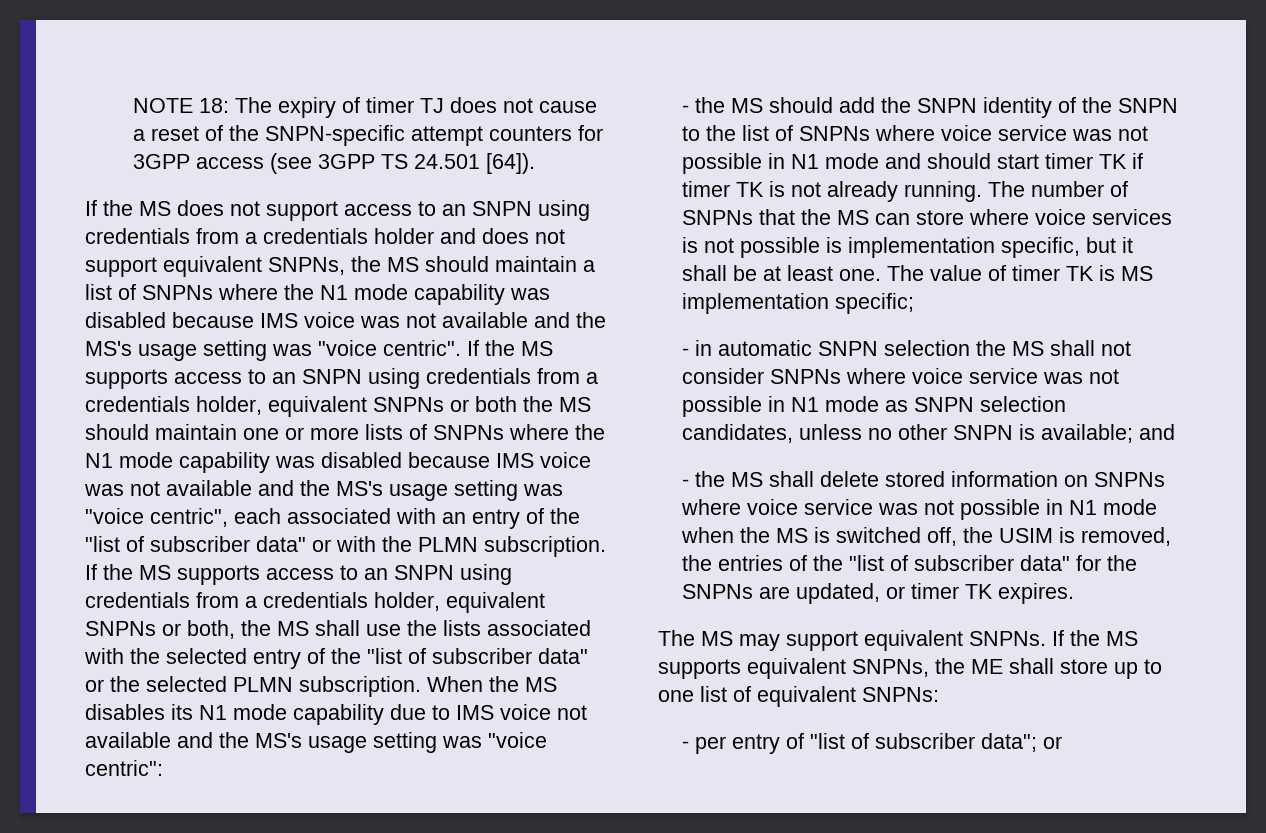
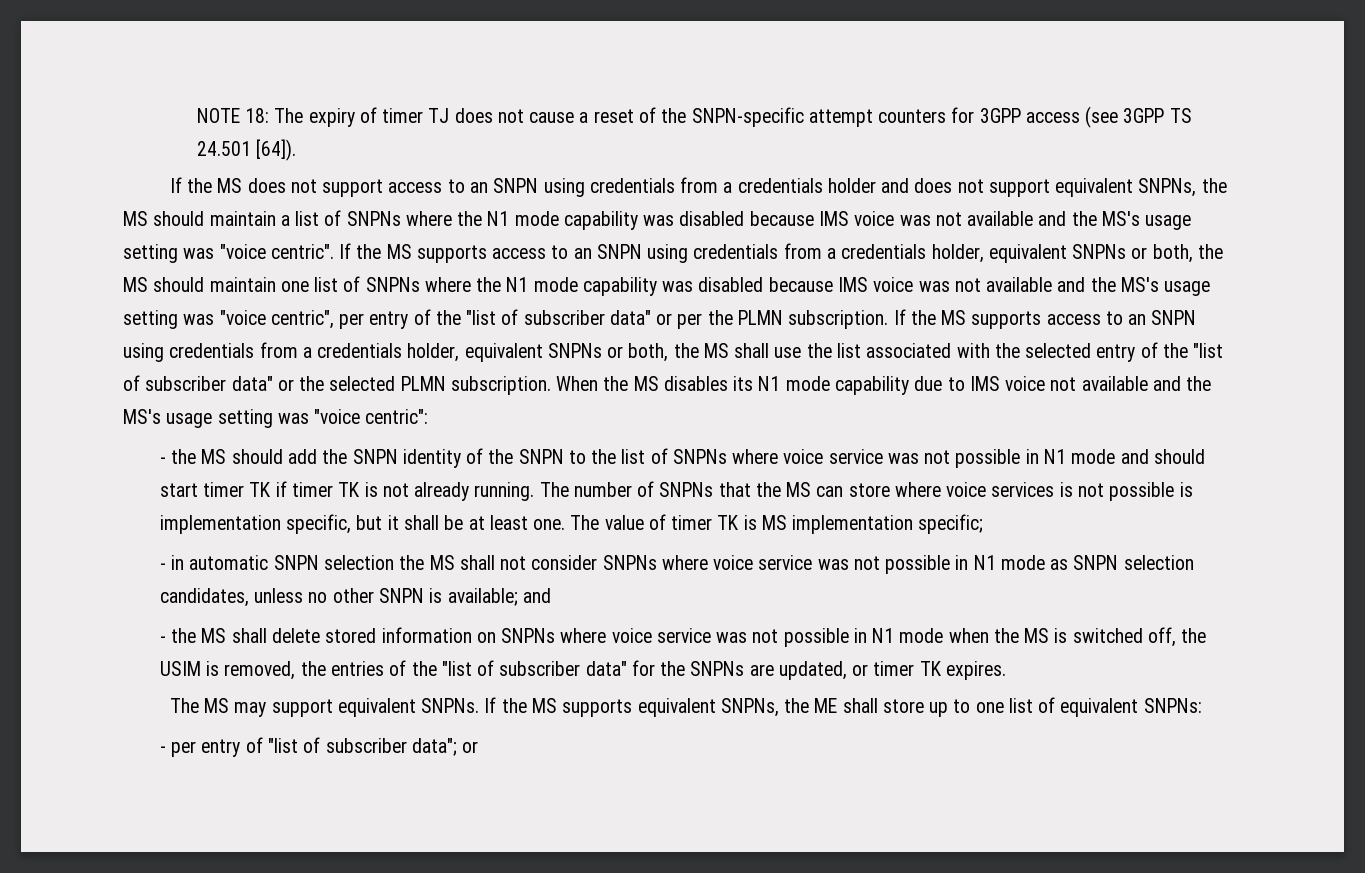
- If the MS supports access to an SNPN using credentials from a credentials holder, equivalent SNPNs or both the MS should maintain one or more lists of SNPNs where the N1 mode capability was disabled because IMS voice was not available and the MS's usage setting was "voice centric", each associated with an entry of the "list of subscriber data" or with the PLMN subscription.
+ If the MS supports access to an SNPN using credentials from a credentials holder, equivalent SNPNs or both, the MS should maintain one list of SNPNs where the N1 mode capability was disabled because IMS voice was not available and the MS's usage setting was "voice centric", per entry of the "list of subscriber data" or per the PLMN subscription.
- If the MS supports access to an SNPN using credentials from a credentials holder, equivalent SNPNs or both, the MS shall use the lists associated with the selected entry of the "list of subscriber data" or the selected PLMN subscription.
+ If the MS supports access to an SNPN using credentials from a credentials holder, equivalent SNPNs or both, the MS shall use the list associated with the selected entry of the "list of subscriber data" or the selected PLMN subscription.

